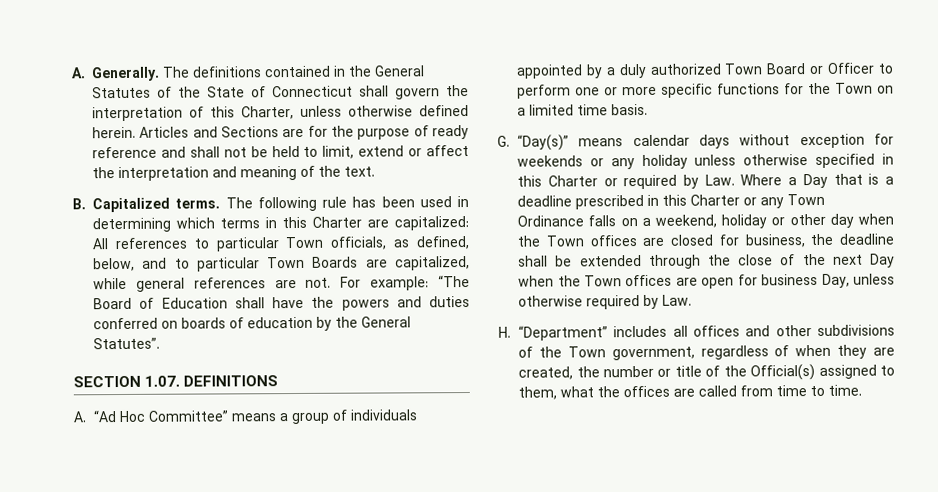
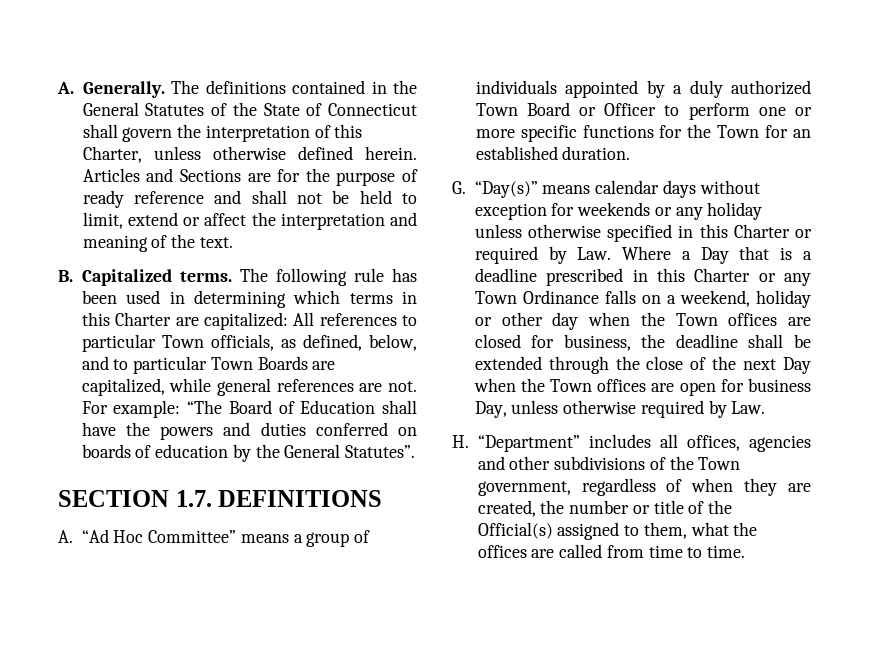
- SECTION 1.07. DEFINITIONS
+ SECTION 1.7. DEFINITIONS
- A. “Ad Hoc Committee” means a group of individuals appointed by a duly authorized Town Board or Officer to perform one or more specific functions for the Town on a limited time basis.
+ A. “Ad Hoc Committee” means a group of individuals appointed by a duly authorized Town Board or Officer to perform one or more specific functions for the Town for an established duration.
- H. “Department” includes all offices and other subdivisions of the Town government, regardless of when they are created, the number or title of the Official(s) assigned to them, what the offices are called from time to time.
+ H. “Department” includes all offices, agencies and other subdivisions of the Town government, regardless of when they are created, the number or title of the Official(s) assigned to them, what the offices are called from time to time.

